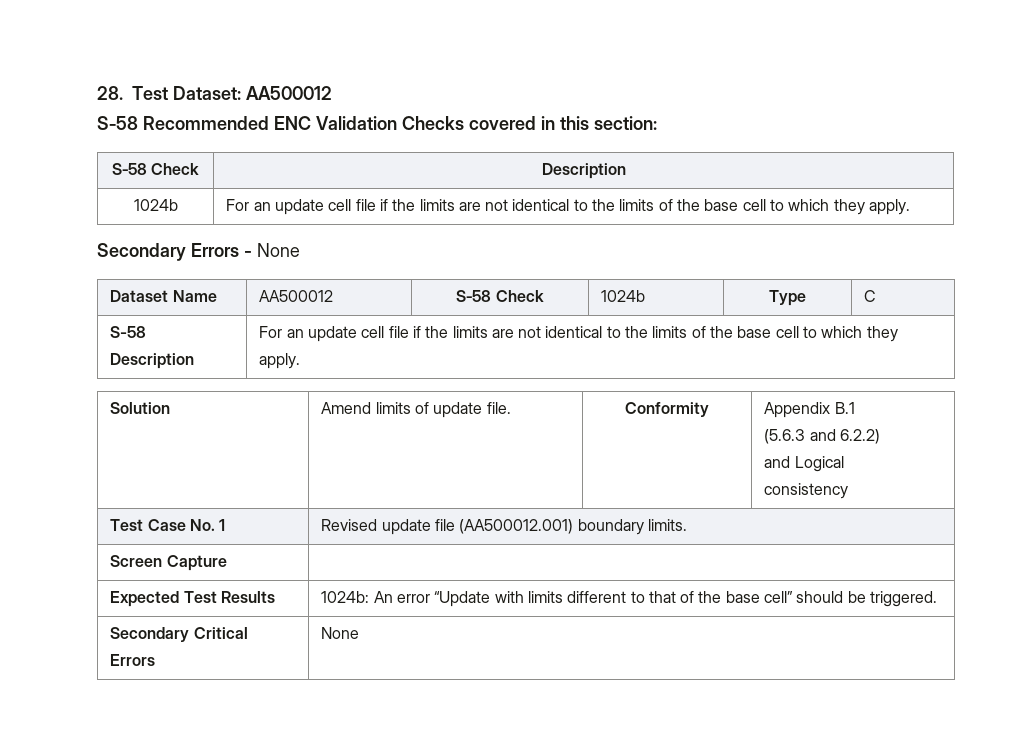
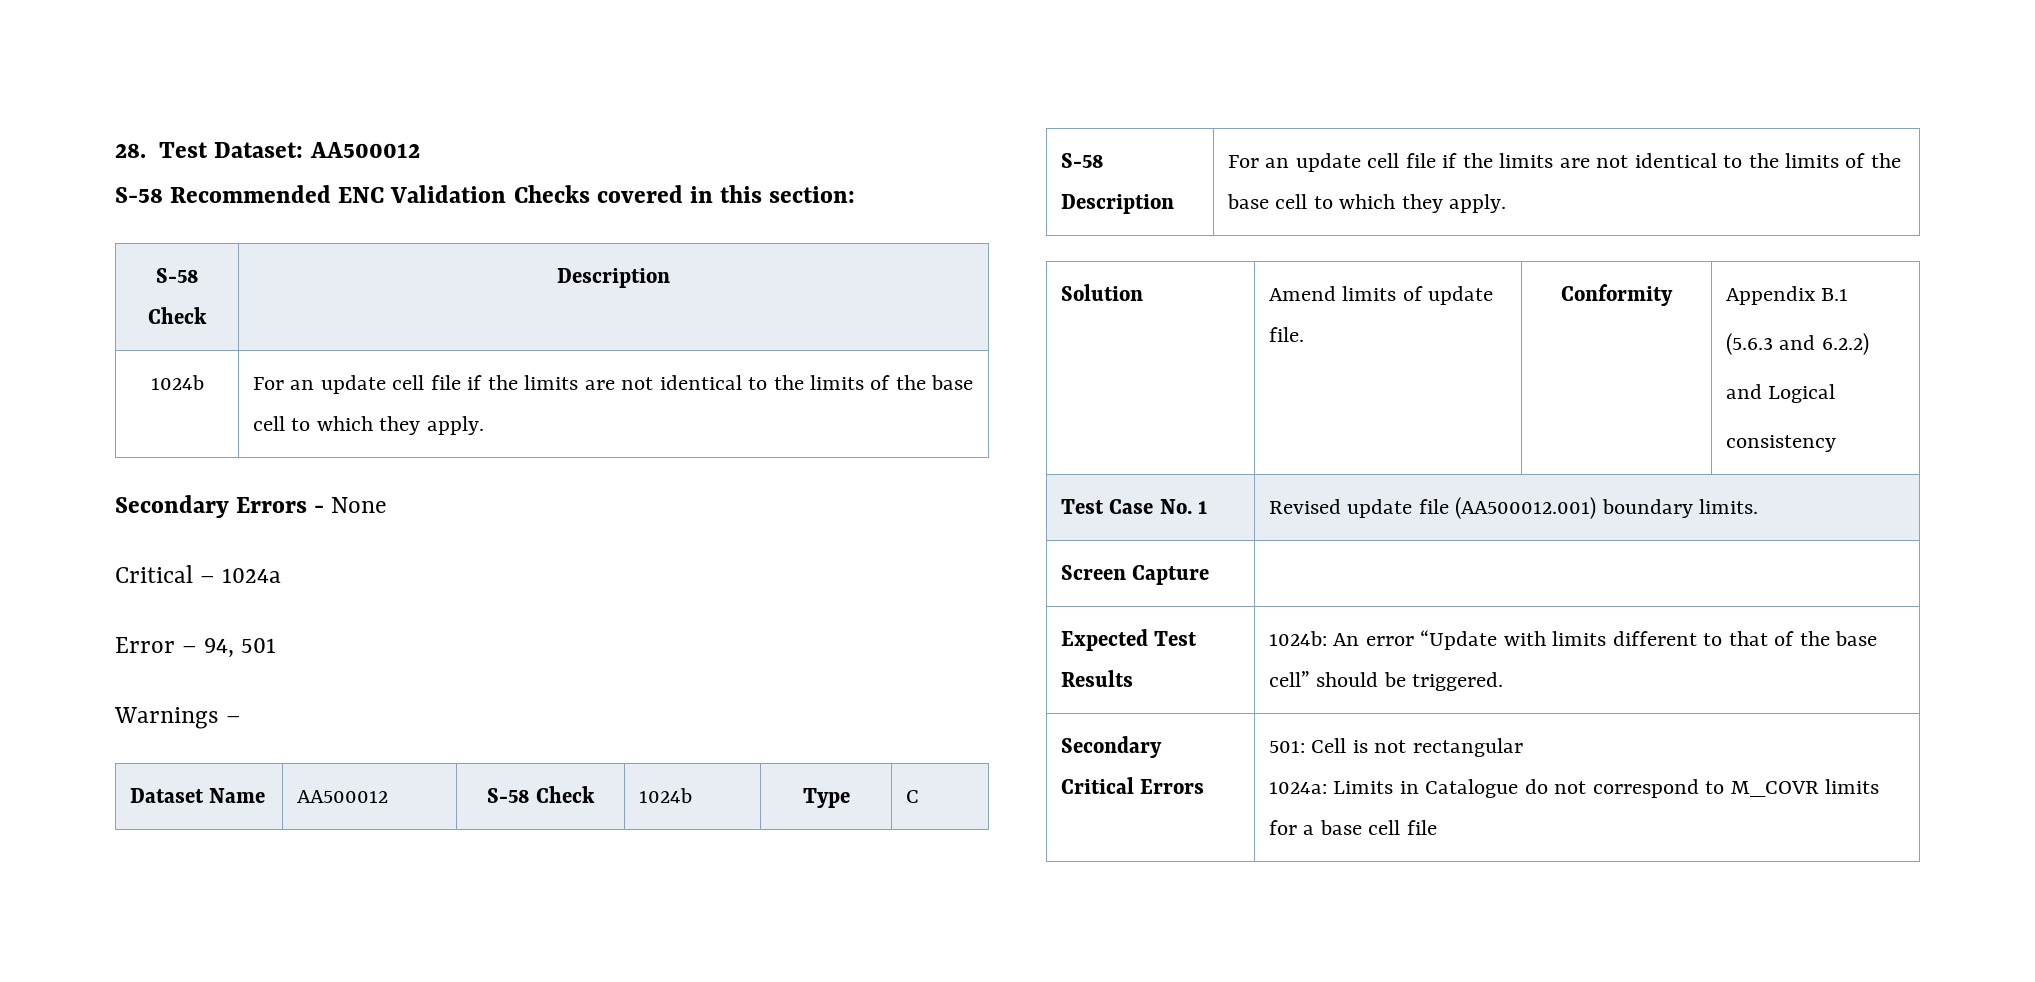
+ Critical – 1024a
+ Error – 94, 501
+ Warnings –
- Secondary Critical Errors | None
+ Secondary Critical Errors | 501: Cell is not rectangular
+ 1024a: Limits in Catalogue do not correspond to M_COVR limits for a base cell file

